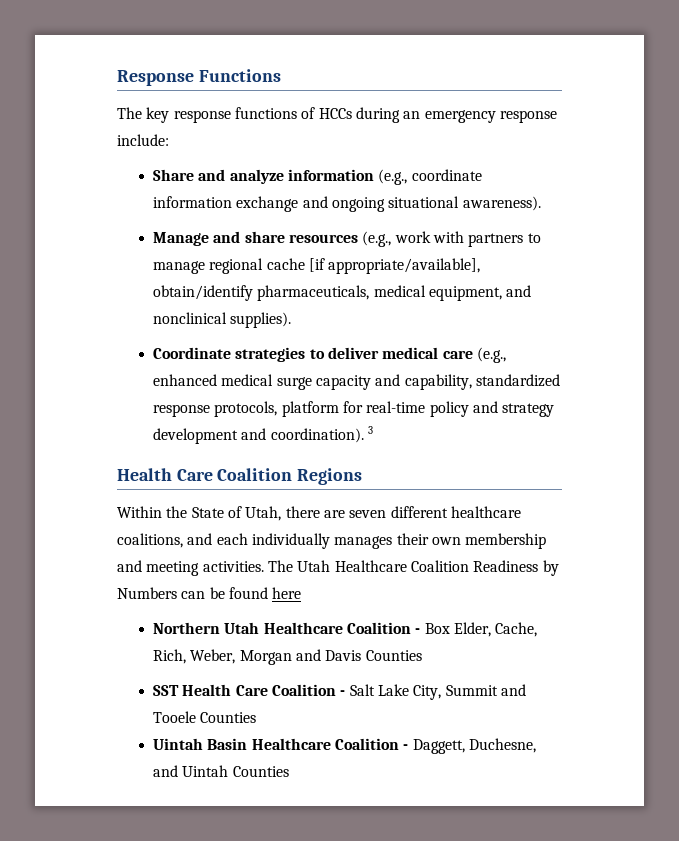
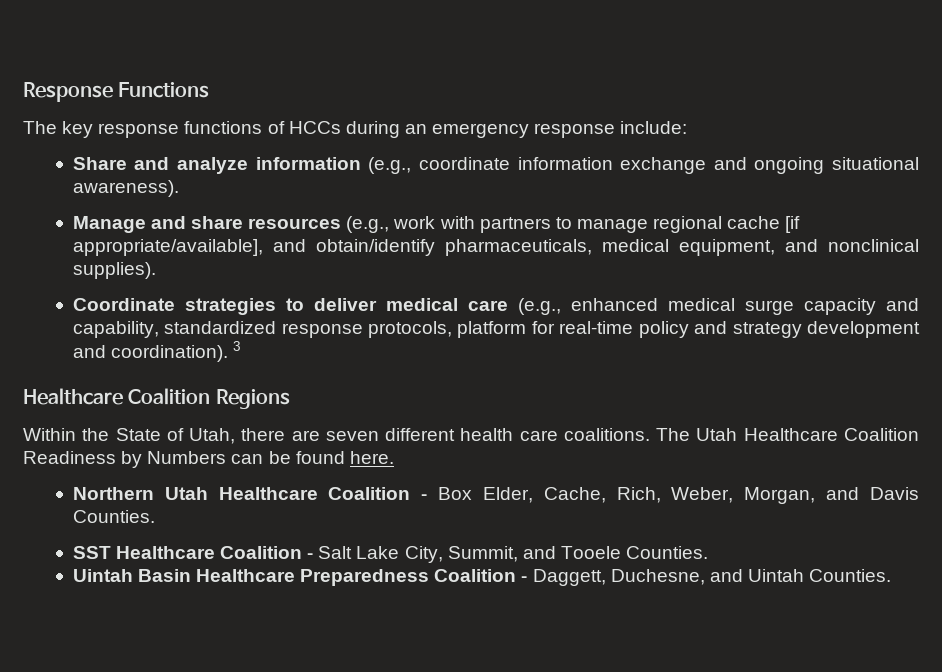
- Manage and share resources (e.g., work with partners to manage regional cache [if appropriate/available], obtain/identify pharmaceuticals, medical equipment, and nonclinical supplies).
+ Manage and share resources (e.g., work with partners to manage regional cache [if appropriate/available], and obtain/identify pharmaceuticals, medical equipment, and nonclinical supplies).
- Health Care Coalition Regions
+ Healthcare Coalition Regions
- Within the State of Utah, there are seven different healthcare coalitions, and each individually manages their own membership and meeting activities.
+ Within the State of Utah, there are seven different health care coalitions.
- The Utah Healthcare Coalition Readiness by Numbers can be found here
+ The Utah Healthcare Coalition Readiness by Numbers can be found here.
- Northern Utah Healthcare Coalition - Box Elder, Cache, Rich, Weber, Morgan and Davis Counties
+ Northern Utah Healthcare Coalition - Box Elder, Cache, Rich, Weber, Morgan, and Davis Counties.
- SST Health Care Coalition - Salt Lake City, Summit and Tooele Counties
+ SST Healthcare Coalition - Salt Lake City, Summit, and Tooele Counties.
- Uintah Basin Healthcare Coalition - Daggett, Duchesne, and Uintah Counties
+ Uintah Basin Healthcare Preparedness Coalition - Daggett, Duchesne, and Uintah Counties.

